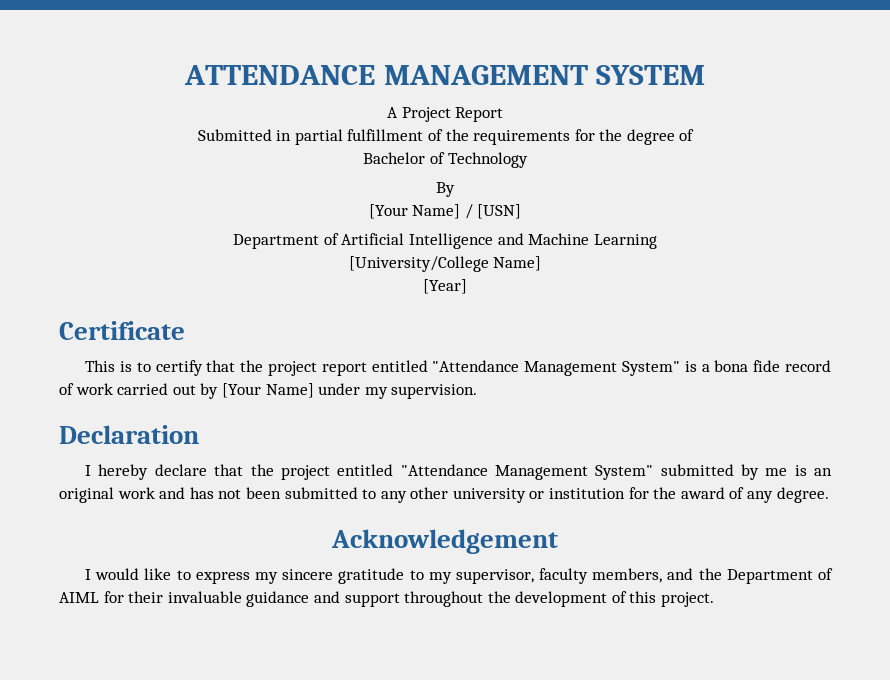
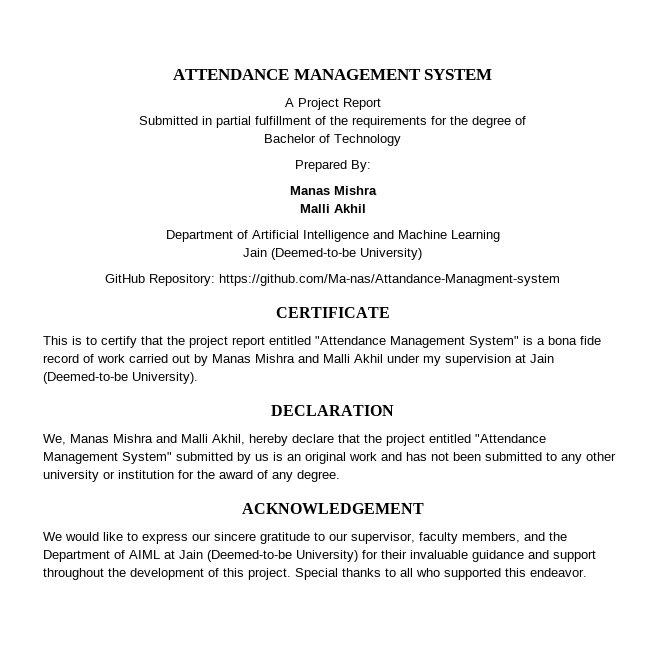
- By
- [Your Name] / [USN]
+ Prepared By:
+ Manas Mishra
+ Malli Akhil
  Department of Artificial Intelligence and Machine Learning
- [University/College Name]
- [Year]
- Certificate
+ Jain (Deemed-to-be University)
+ GitHub Repository: https://github.com/Ma-nas/Attandance-Managment-system
+ CERTIFICATE
- This is to certify that the project report entitled "Attendance Management System" is a bona fide record of work carried out by [Your Name] under my supervision.
- Declaration
- I hereby declare that the project entitled "Attendance Management System" submitted by me is an original work and has not been submitted to any other university or institution for the award of any degree.
+ This is to certify that the project report entitled "Attendance Management System" is a bona fide record of work carried out by Manas Mishra and Malli Akhil under my supervision at Jain (Deemed-to-be University).
+ DECLARATION
+ We, Manas Mishra and Malli Akhil, hereby declare that the project entitled "Attendance Management System" submitted by us is an original work and has not been submitted to any other university or institution for the award of any degree.
- Acknowledgement
- I would like to express my sincere gratitude to my supervisor, faculty members, and the Department of AIML for their invaluable guidance and support throughout the development of this project.
+ ACKNOWLEDGEMENT
+ We would like to express our sincere gratitude to our supervisor, faculty members, and the Department of AIML at Jain (Deemed-to-be University) for their invaluable guidance and support throughout the development of this project.
+ Special thanks to all who supported this endeavor.

